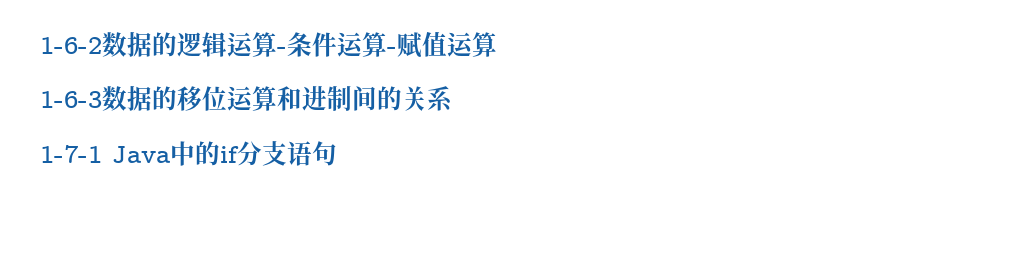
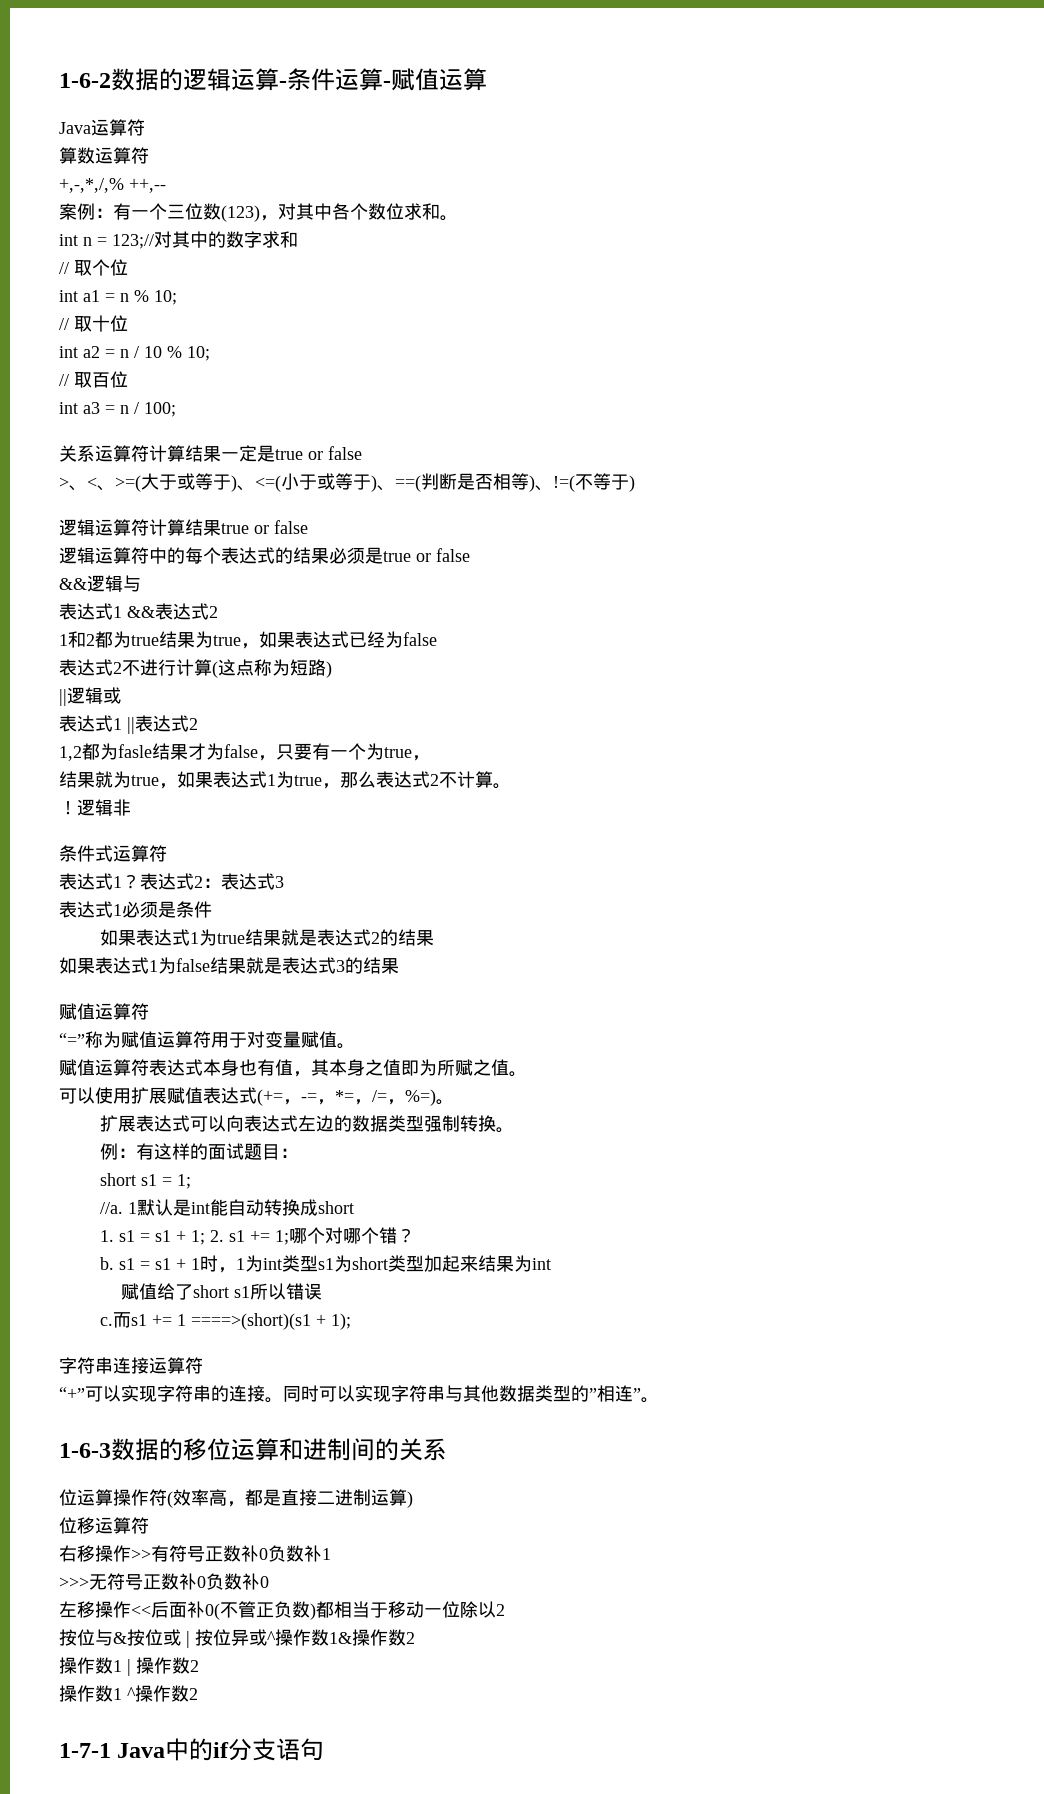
+ Java运算符
+ 算数运算符
+ +,-,*,/,% ++,--
+ 案例：有一个三位数(123)，对其中各个数位求和。
+ int n = 123;//对其中的数字求和
+ // 取个位
+ int a1 = n % 10;
+ // 取十位
+ int a2 = n / 10 % 10;
+ // 取百位
+ int a3 = n / 100;
+ 关系运算符计算结果一定是true or false
+ >、<、>=(大于或等于)、<=(小于或等于)、==(判断是否相等)、!=(不等于)
+ 逻辑运算符计算结果true or false
+ 逻辑运算符中的每个表达式的结果必须是true or false
+ &&逻辑与
+ 表达式1 &&表达式2
+ 1和2都为true结果为true，如果表达式已经为false
+ 表达式2不进行计算(这点称为短路)
+ ||逻辑或
+ 表达式1 ||表达式2
+ 1,2都为fasle结果才为false，只要有一个为true，
+ 结果就为true，如果表达式1为true，那么表达式2不计算。
+ ！逻辑非
+ 条件式运算符
+ 表达式1？表达式2：表达式3
+ 表达式1必须是条件
+ 如果表达式1为true结果就是表达式2的结果
+ 如果表达式1为false结果就是表达式3的结果
+ 赋值运算符
+ “=”称为赋值运算符用于对变量赋值。
+ 赋值运算符表达式本身也有值，其本身之值即为所赋之值。
+ 可以使用扩展赋值表达式(+=，-=，*=，/=，%=)。
+ 扩展表达式可以向表达式左边的数据类型强制转换。
+ 例：有这样的面试题目：
+ short s1 = 1;
+ //a. 1默认是int能自动转换成short
+ 1. s1 = s1 + 1; 2. s1 += 1;哪个对哪个错？
+ b. s1 = s1 + 1时，1为int类型s1为short类型加起来结果为int
+ 赋值给了short s1所以错误
+ c.而s1 += 1 ====>(short)(s1 + 1);
+ 字符串连接运算符
+ “+”可以实现字符串的连接。同时可以实现字符串与其他数据类型的”相连”。
+ 位运算操作符(效率高，都是直接二进制运算)
+ 位移运算符
+ 右移操作>>有符号正数补0负数补1
+ >>>无符号正数补0负数补0
+ 左移操作<<后面补0(不管正负数)都相当于移动一位除以2
+ 按位与&按位或 | 按位异或^操作数1&操作数2
+ 操作数1 | 操作数2
+ 操作数1 ^操作数2

